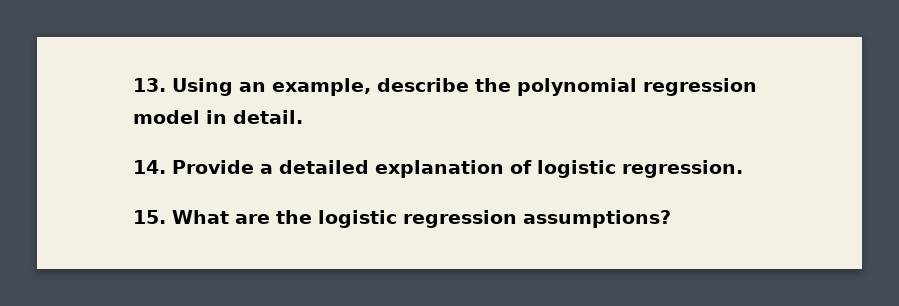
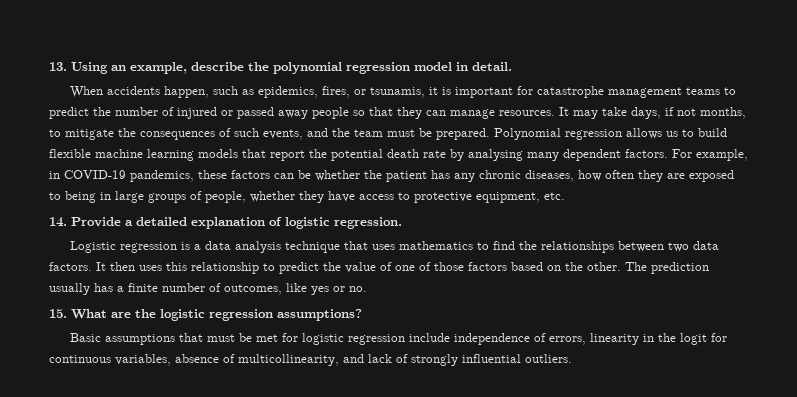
+ When accidents happen, such as epidemics, fires, or tsunamis, it is important for catastrophe management teams to predict the number of injured or passed away people so that they can manage resources. It may take days, if not months, to mitigate the consequences of such events, and the team must be prepared. Polynomial regression allows us to build flexible machine learning models that report the potential death rate by analysing many dependent factors. For example, in COVID-19 pandemics, these factors can be whether the patient has any chronic diseases, how often they are exposed to being in large groups of people, whether they have access to protective equipment, etc.
+ Logistic regression is a data analysis technique that uses mathematics to find the relationships between two data factors. It then uses this relationship to predict the value of one of those factors based on the other. The prediction usually has a finite number of outcomes, like yes or no.
+ Basic assumptions that must be met for logistic regression include independence of errors, linearity in the logit for continuous variables, absence of multicollinearity, and lack of strongly influential outliers.

